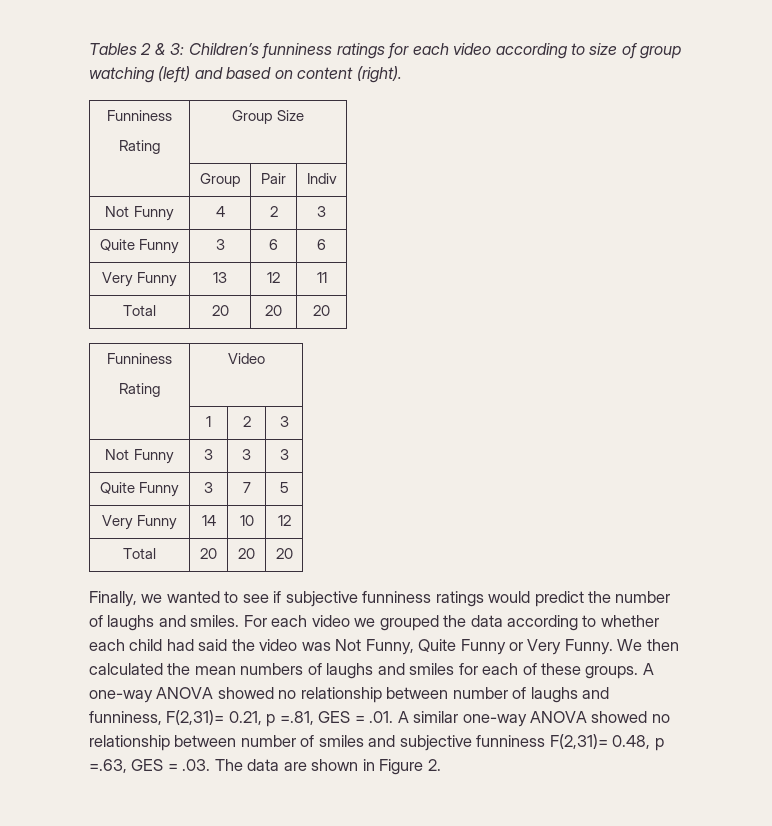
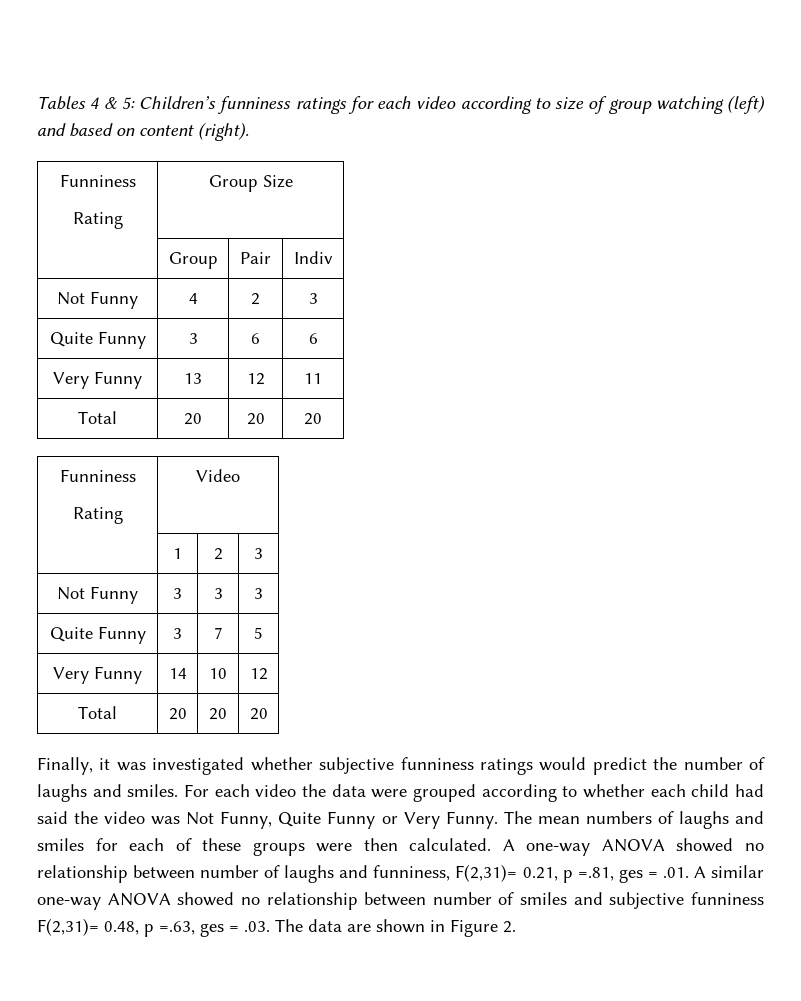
- Tables 2 & 3: Children’s funniness ratings for each video according to size of group watching (left) and based on content (right).
+ Tables 4 & 5: Children’s funniness ratings for each video according to size of group watching (left) and based on content (right).
- Finally, we wanted to see if subjective funniness ratings would predict the number of laughs and smiles.
+ Finally, it was investigated whether subjective funniness ratings would predict the number of laughs and smiles.
- For each video we grouped the data according to whether each child had said the video was Not Funny, Quite Funny or Very Funny.
+ For each video the data were grouped according to whether each child had said the video was Not Funny, Quite Funny or Very Funny.
- We then calculated the mean numbers of laughs and smiles for each of these groups.
+ The mean numbers of laughs and smiles for each of these groups were then calculated.
- A one-way ANOVA showed no relationship between number of laughs and funniness, F(2,31)= 0.21, p =.81, GES = .01. A similar one-way ANOVA showed no relationship between number of smiles and subjective funniness F(2,31)= 0.48, p =.63, GES = .03. The data are shown in Figure 2.
+ A one-way ANOVA showed no relationship between number of laughs and funniness, F(2,31)= 0.21, p =.81, ges = .01. A similar one-way ANOVA showed no relationship between number of smiles and subjective funniness F(2,31)= 0.48, p =.63, ges = .03. The data are shown in Figure 2.

